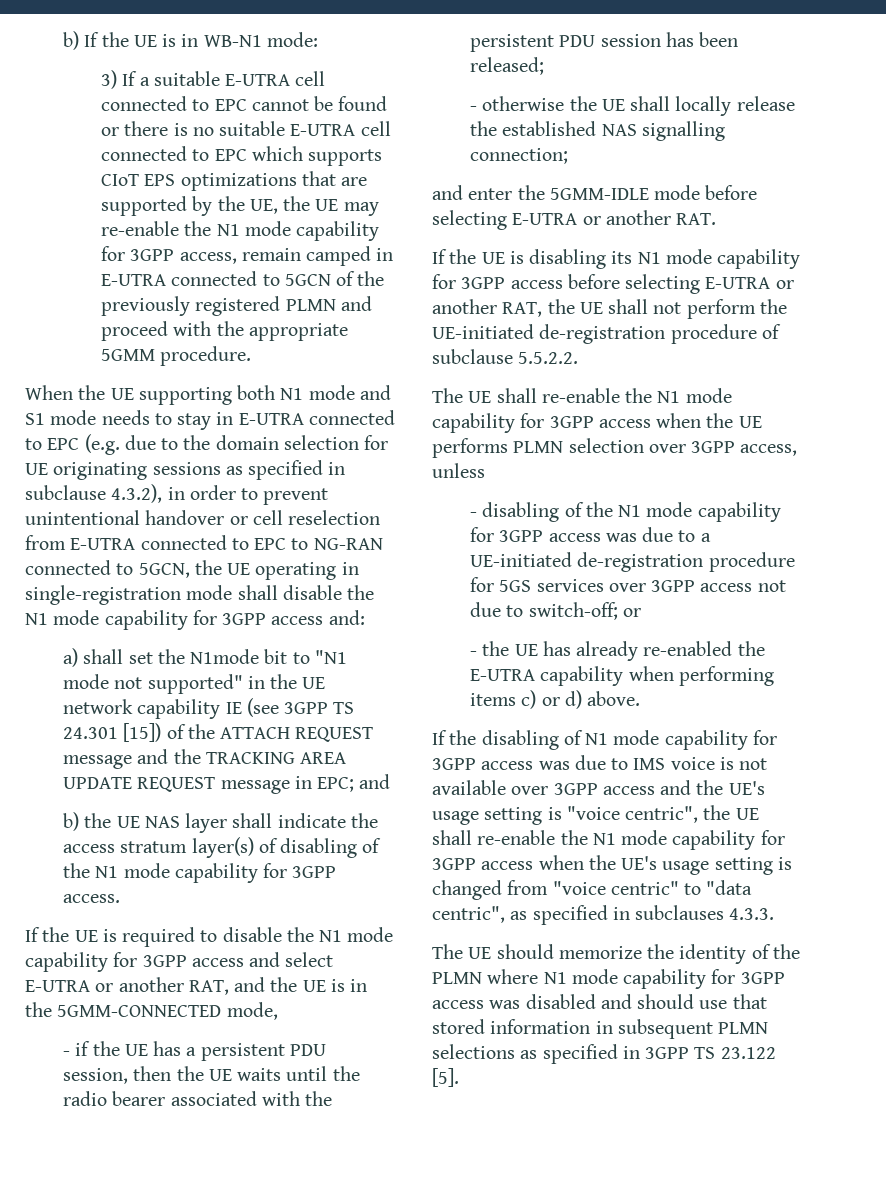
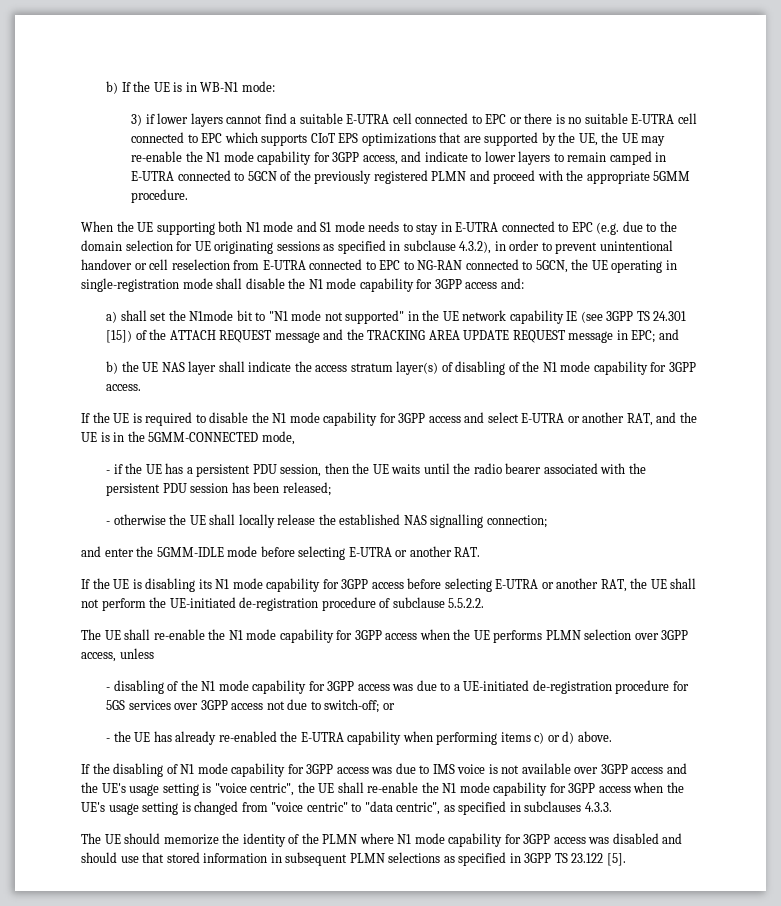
- 3) If a suitable E-UTRA cell connected to EPC cannot be found or there is no suitable E-UTRA cell connected to EPC which supports CIoT EPS optimizations that are supported by the UE, the UE may re-enable the N1 mode capability for 3GPP access, remain camped in E-UTRA connected to 5GCN of the previously registered PLMN and proceed with the appropriate 5GMM procedure.
+ 3) if lower layers cannot find a suitable E-UTRA cell connected to EPC or there is no suitable E-UTRA cell connected to EPC which supports CIoT EPS optimizations that are supported by the UE, the UE may re-enable the N1 mode capability for 3GPP access, and indicate to lower layers to remain camped in E-UTRA connected to 5GCN of the previously registered PLMN and proceed with the appropriate 5GMM procedure.

